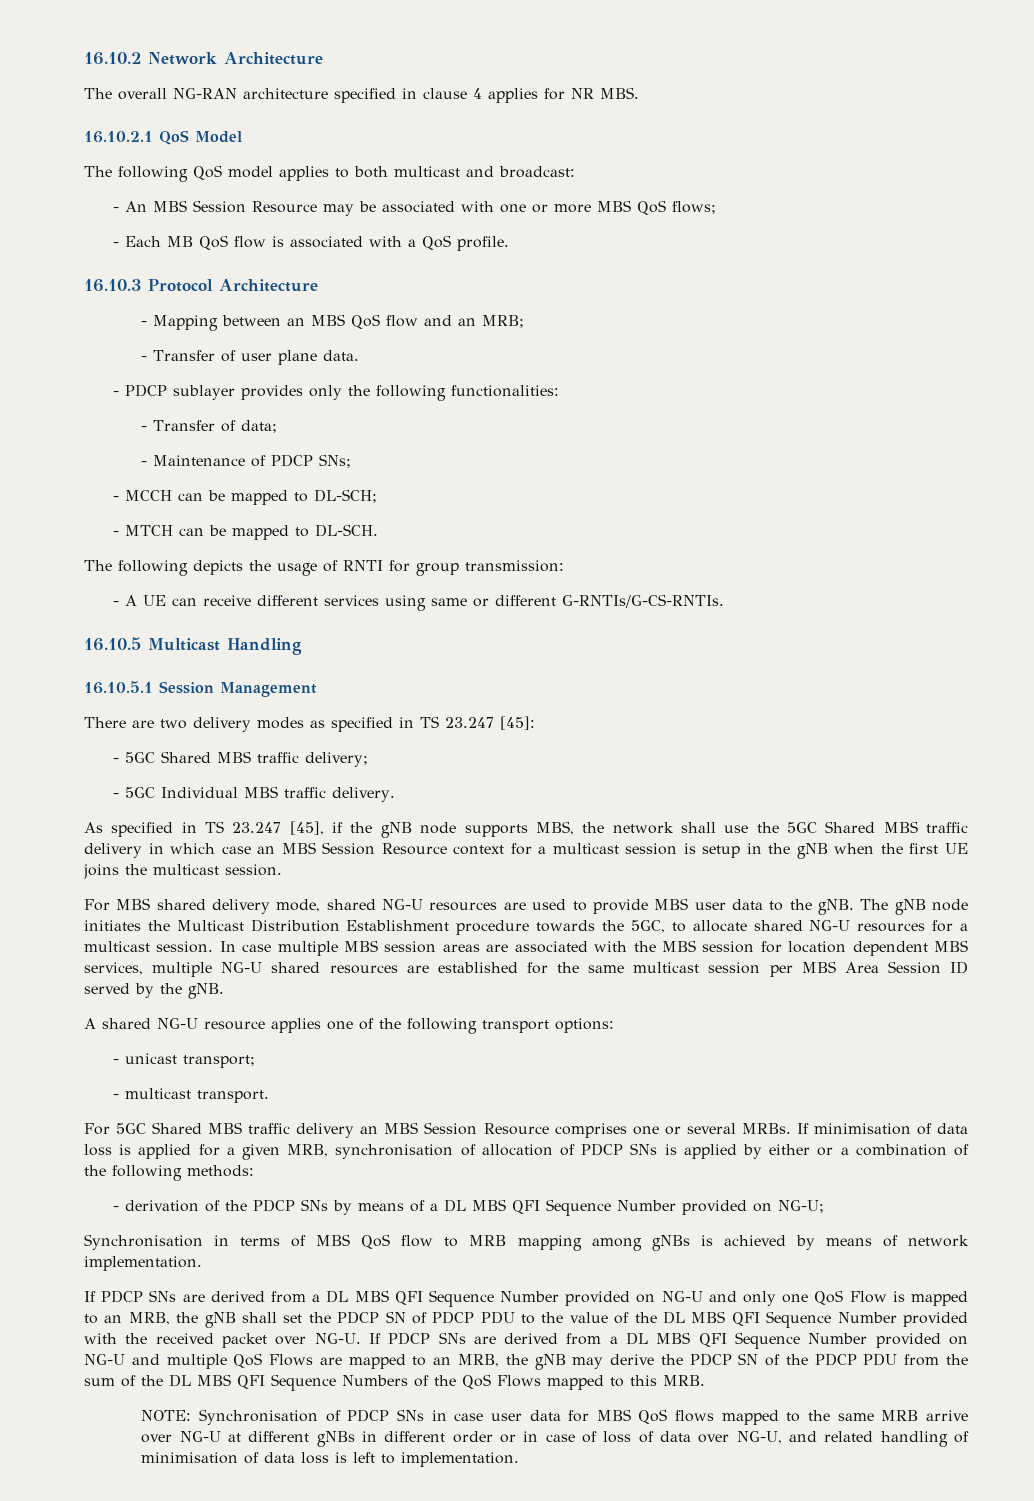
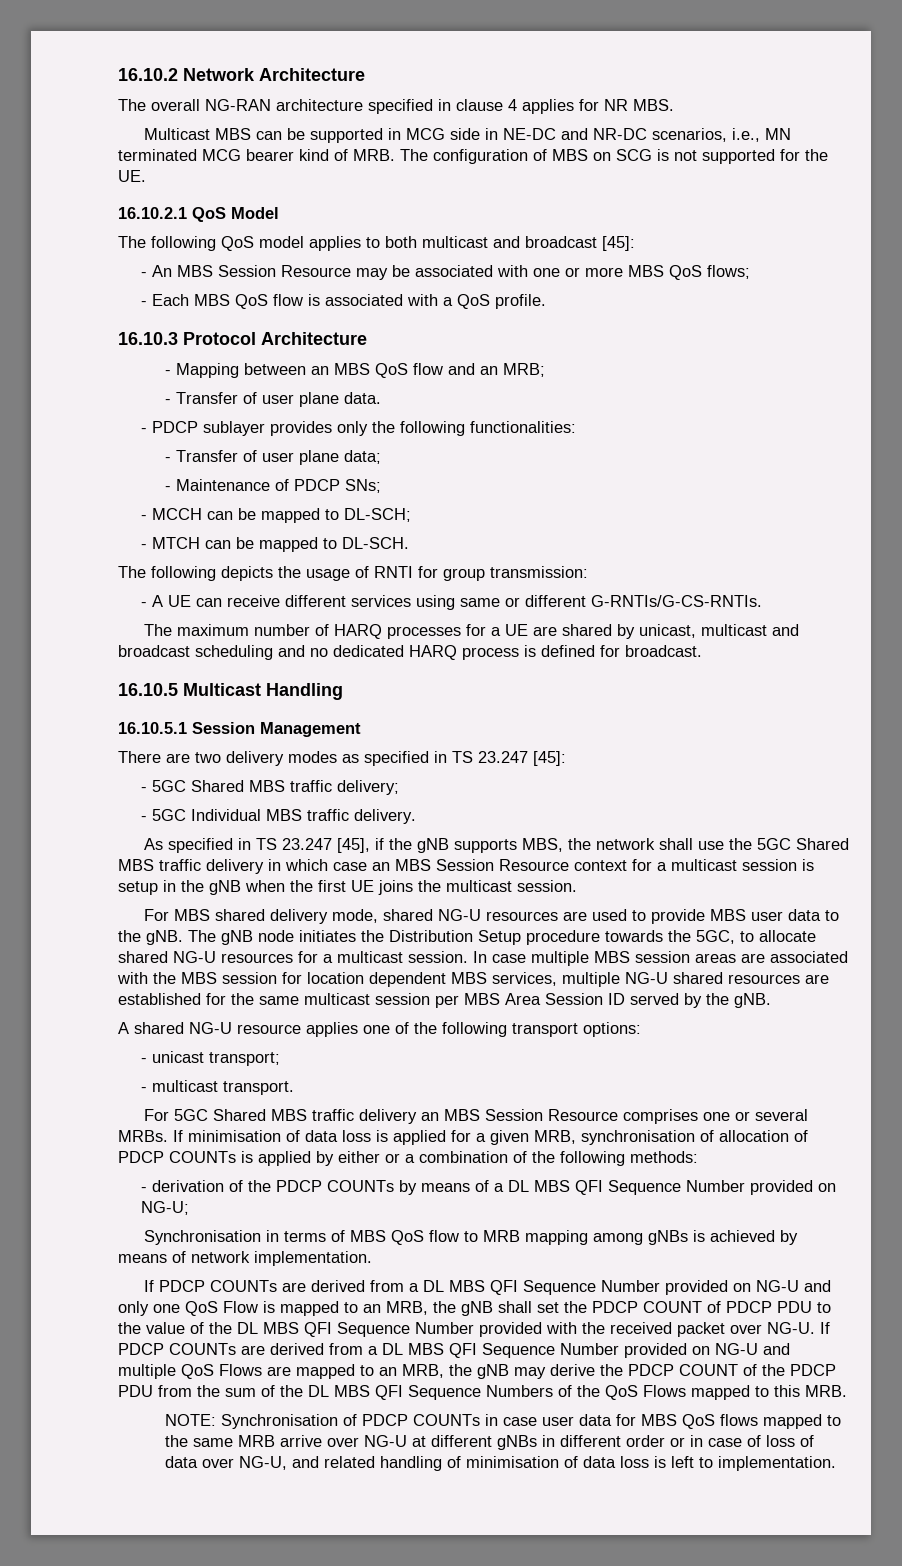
+ Multicast MBS can be supported in MCG side in NE-DC and NR-DC scenarios, i.e., MN terminated MCG bearer kind of MRB. The configuration of MBS on SCG is not supported for the UE.
- The following QoS model applies to both multicast and broadcast:
+ The following QoS model applies to both multicast and broadcast [45]:
- - Each MB QoS flow is associated with a QoS profile.
+ - Each MBS QoS flow is associated with a QoS profile.
- - Transfer of data;
+ - Transfer of user plane data;
+ The maximum number of HARQ processes for a UE are shared by unicast, multicast and broadcast scheduling and no dedicated HARQ process is defined for broadcast.
- As specified in TS 23.247 [45], if the gNB node supports MBS, the network shall use the 5GC Shared MBS traffic delivery in which case an MBS Session Resource context for a multicast session is setup in the gNB when the first UE joins the multicast session.
+ As specified in TS 23.247 [45], if the gNB supports MBS, the network shall use the 5GC Shared MBS traffic delivery in which case an MBS Session Resource context for a multicast session is setup in the gNB when the first UE joins the multicast session.
- The gNB node initiates the Multicast Distribution Establishment procedure towards the 5GC, to allocate shared NG-U resources for a multicast session.
+ The gNB node initiates the Distribution Setup procedure towards the 5GC, to allocate shared NG-U resources for a multicast session.
- If minimisation of data loss is applied for a given MRB, synchronisation of allocation of PDCP SNs is applied by either or a combination of the following methods:
+ If minimisation of data loss is applied for a given MRB, synchronisation of allocation of PDCP COUNTs is applied by either or a combination of the following methods:
- - derivation of the PDCP SNs by means of a DL MBS QFI Sequence Number provided on NG-U;
+ - derivation of the PDCP COUNTs by means of a DL MBS QFI Sequence Number provided on NG-U;
- If PDCP SNs are derived from a DL MBS QFI Sequence Number provided on NG-U and only one QoS Flow is mapped to an MRB, the gNB shall set the PDCP SN of PDCP PDU to the value of the DL MBS QFI Sequence Number provided with the received packet over NG-U.
+ If PDCP COUNTs are derived from a DL MBS QFI Sequence Number provided on NG-U and only one QoS Flow is mapped to an MRB, the gNB shall set the PDCP COUNT of PDCP PDU to the value of the DL MBS QFI Sequence Number provided with the received packet over NG-U.
- If PDCP SNs are derived from a DL MBS QFI Sequence Number provided on NG-U and multiple QoS Flows are mapped to an MRB, the gNB may derive the PDCP SN of the PDCP PDU from the sum of the DL MBS QFI Sequence Numbers of the QoS Flows mapped to this MRB.
+ If PDCP COUNTs are derived from a DL MBS QFI Sequence Number provided on NG-U and multiple QoS Flows are mapped to an MRB, the gNB may derive the PDCP COUNT of the PDCP PDU from the sum of the DL MBS QFI Sequence Numbers of the QoS Flows mapped to this MRB.
- NOTE: Synchronisation of PDCP SNs in case user data for MBS QoS flows mapped to the same MRB arrive over NG-U at different gNBs in different order or in case of loss of data over NG-U, and related handling of minimisation of data loss is left to implementation.
+ NOTE: Synchronisation of PDCP COUNTs in case user data for MBS QoS flows mapped to the same MRB arrive over NG-U at different gNBs in different order or in case of loss of data over NG-U, and related handling of minimisation of data loss is left to implementation.

